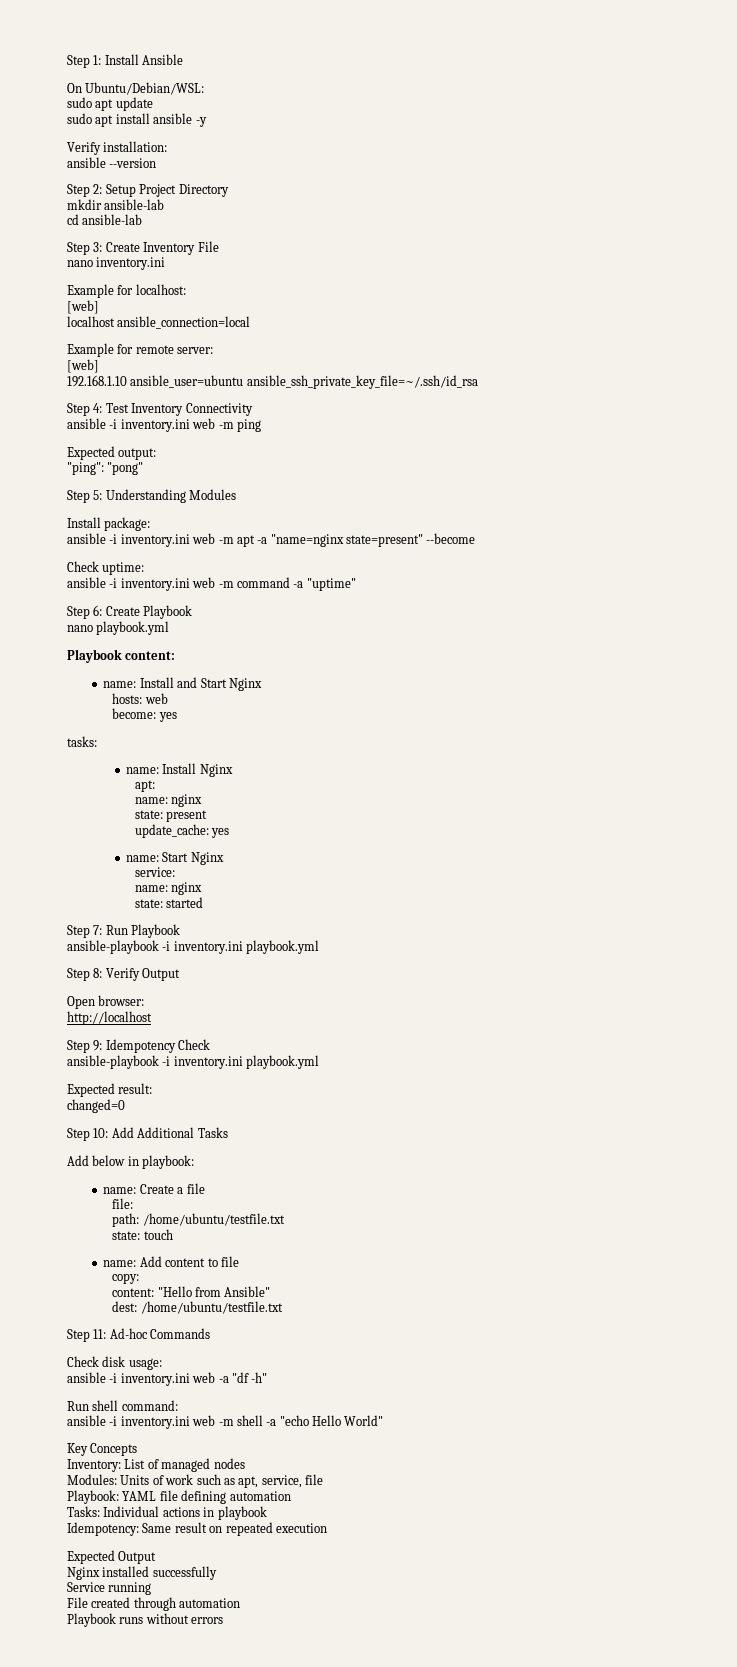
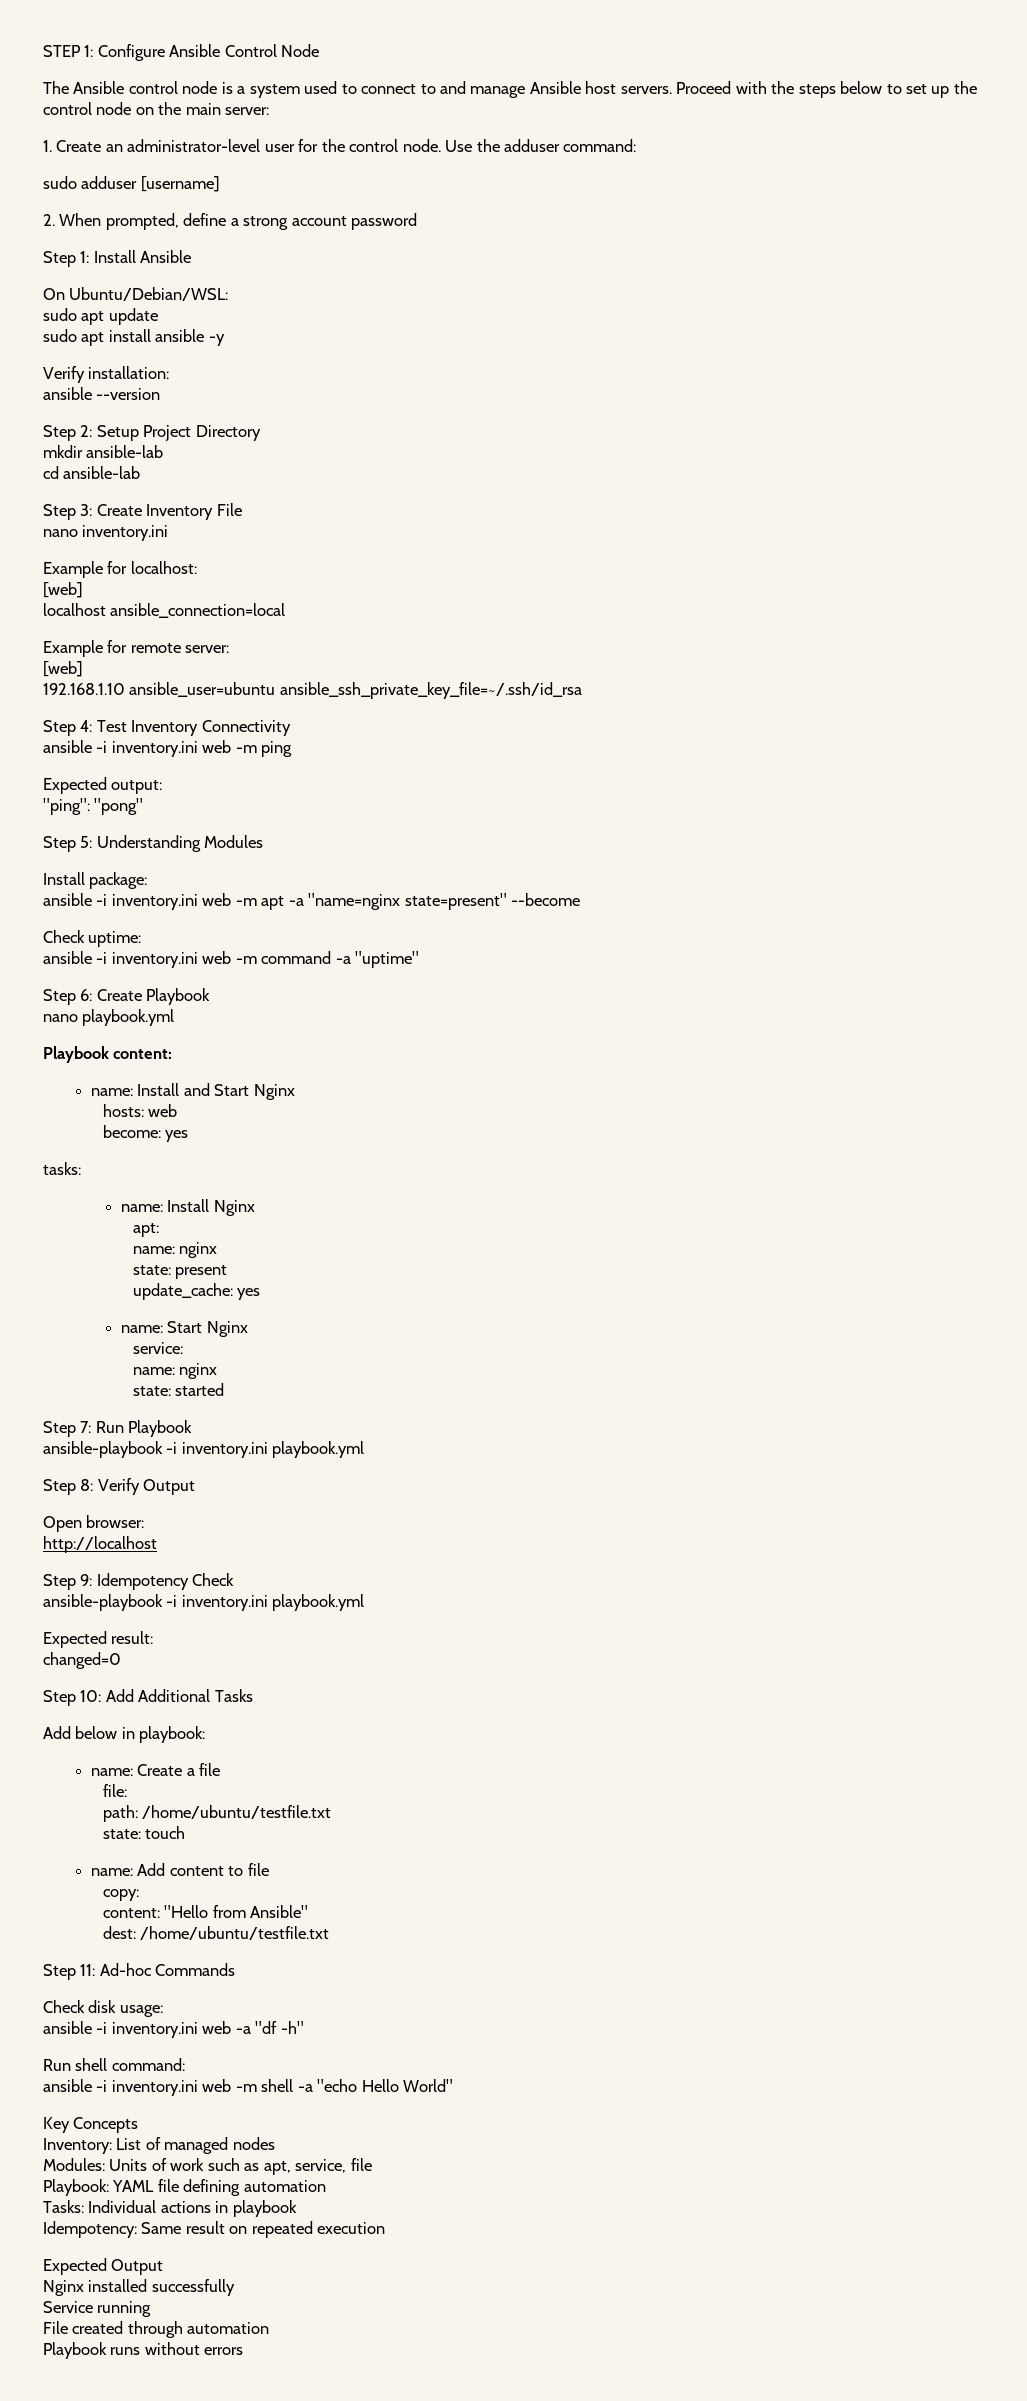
+ STEP 1: Configure Ansible Control Node
+ The Ansible control node is a system used to connect to and manage Ansible host servers. Proceed with the steps below to set up the control node on the main server:
+ 1. Create an administrator-level user for the control node. Use the adduser command:
+ sudo adduser [username]
+ 2. When prompted, define a strong account password

